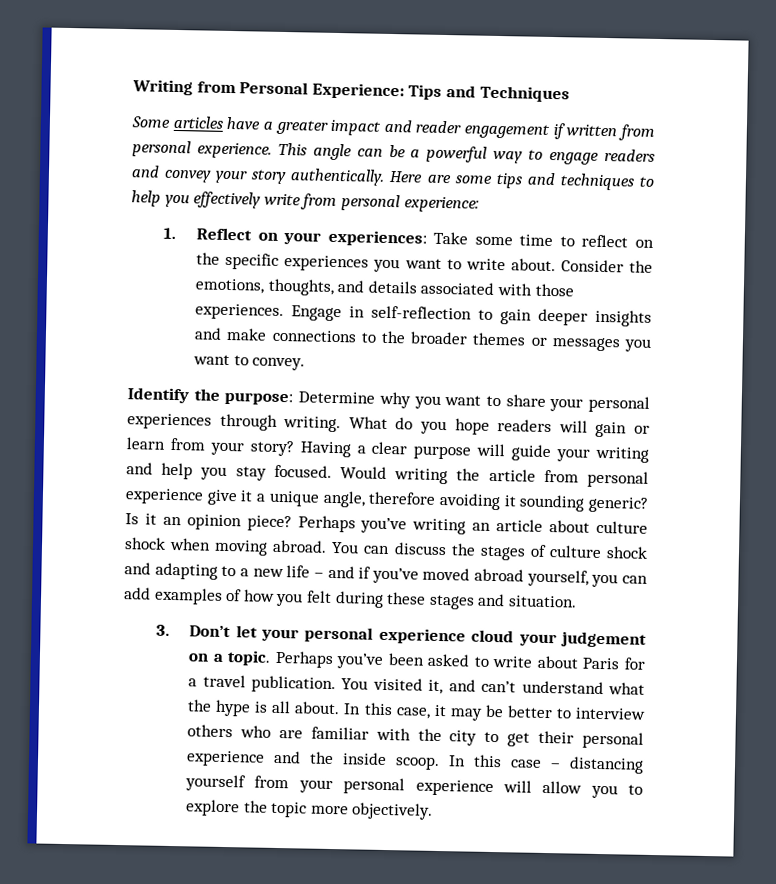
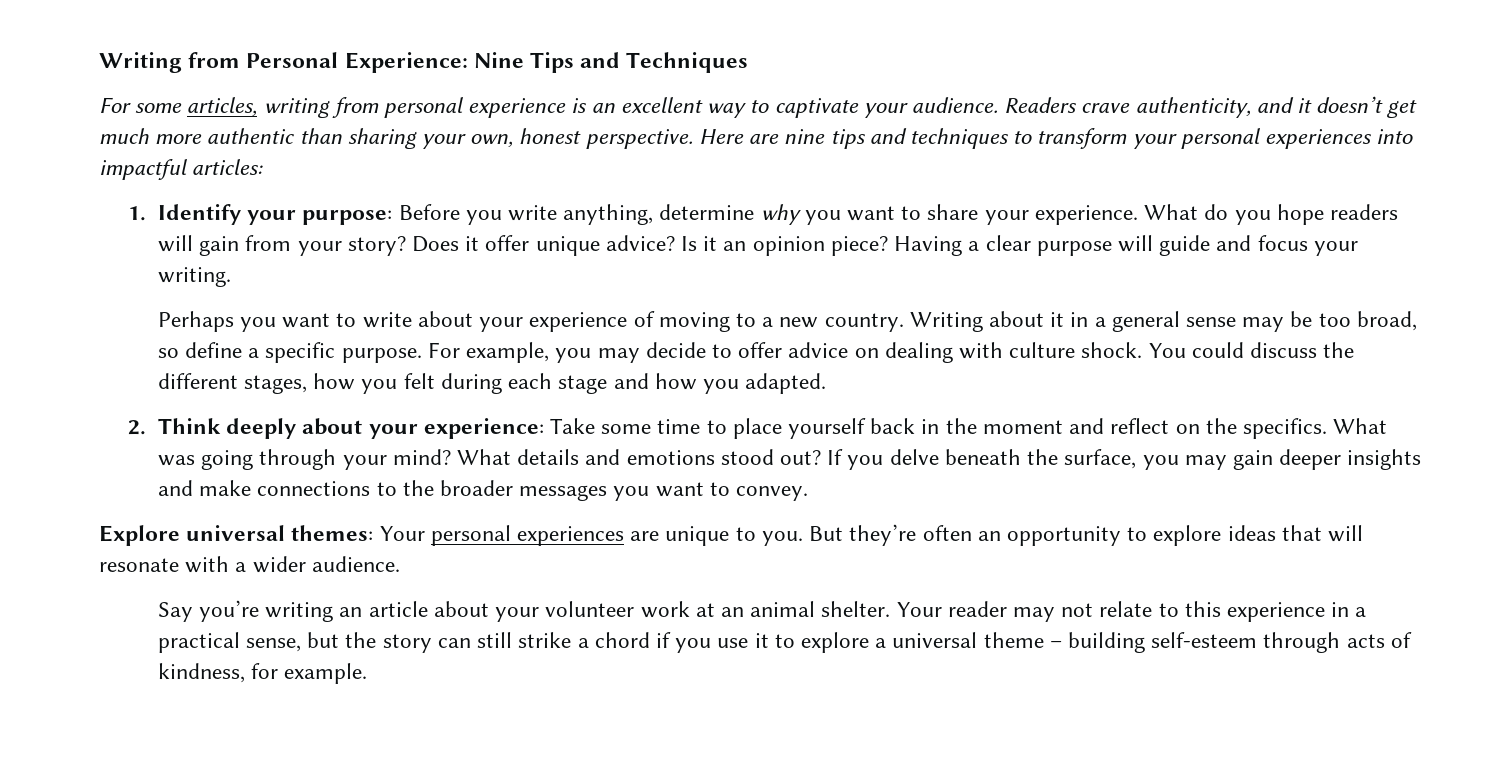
- Writing from Personal Experience: Tips and Techniques
+ Writing from Personal Experience: Nine Tips and Techniques
- Some articles have a greater impact and reader engagement if written from personal experience. This angle can be a powerful way to engage readers and convey your story authentically.
+ For some articles, writing from personal experience is an excellent way to captivate your audience. Readers crave authenticity, and it doesn’t get much more authentic than sharing your own, honest perspective.
- Here are some tips and techniques to help you effectively write from personal experience:
- 1. Reflect on your experiences: Take some time to reflect on the specific experiences you want to write about. Consider the emotions, thoughts, and details associated with those experiences. Engage in self-reflection to gain deeper insights and make connections to the broader themes or messages you want to convey.
+ Here are nine tips and techniques to transform your personal experiences into impactful articles:
+ 1. Identify your purpose: Before you write anything, determine why you want to share your experience. What do you hope readers will gain from your story? Does it offer unique advice? Is it an opinion piece? Having a clear purpose will guide and focus your writing.
+ Perhaps you want to write about your experience of moving to a new country. Writing about it in a general sense may be too broad, so define a specific purpose. For example, you may decide to offer advice on dealing with culture shock. You could discuss the different stages, how you felt during each stage and how you adapted.
+ 2. Think deeply about your experience: Take some time to place yourself back in the moment and reflect on the specifics. What was going through your mind? What details and emotions stood out? If you delve beneath the surface, you may gain deeper insights and make connections to the broader messages you want to convey.
- Identify the purpose: Determine why you want to share your personal experiences through writing. What do you hope readers will gain or learn from your story? Having a clear purpose will guide your writing and help you stay focused. Would writing the article from personal experience give it a unique angle, therefore avoiding it sounding generic? Is it an opinion piece? Perhaps you’ve writing an article about culture shock when moving abroad. You can discuss the stages of culture shock and adapting to a new life – and if you’ve moved abroad yourself, you can add examples of how you felt during these stages and situation.
- 3. Don’t let your personal experience cloud your judgement on a topic. Perhaps you’ve been asked to write about Paris for a travel publication. You visited it, and can’t understand what the hype is all about. In this case, it may be better to interview others who are familiar with the city to get their personal experience and the inside scoop. In this case – distancing yourself from your personal experience will allow you to explore the topic more objectively.
+ Explore universal themes: Your personal experiences are unique to you. But they’re often an opportunity to explore ideas that will resonate with a wider audience.
+ Say you’re writing an article about your volunteer work at an animal shelter. Your reader may not relate to this experience in a practical sense, but the story can still strike a chord if you use it to explore a universal theme – building self-esteem through acts of kindness, for example.

